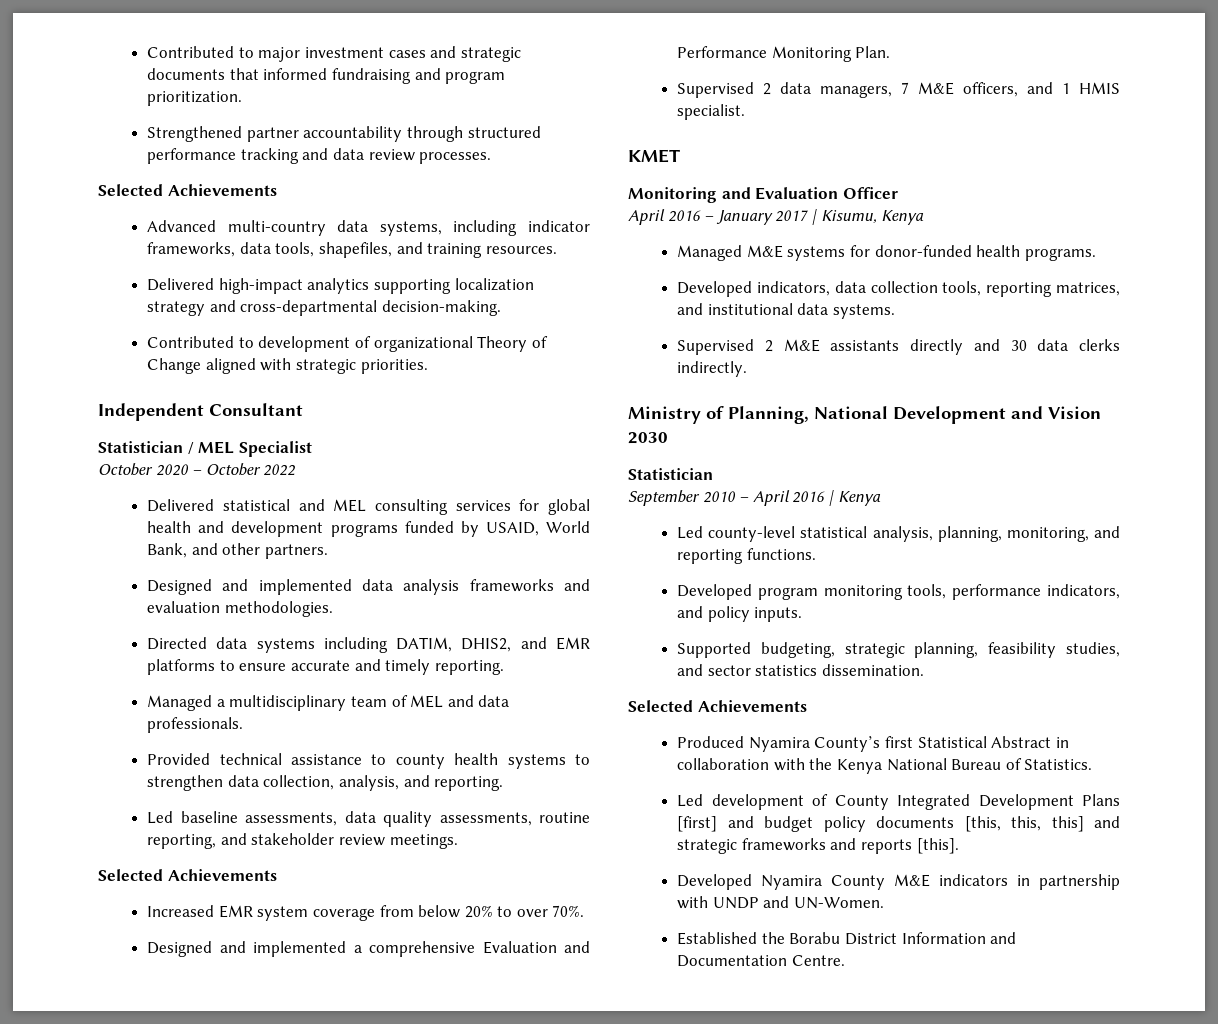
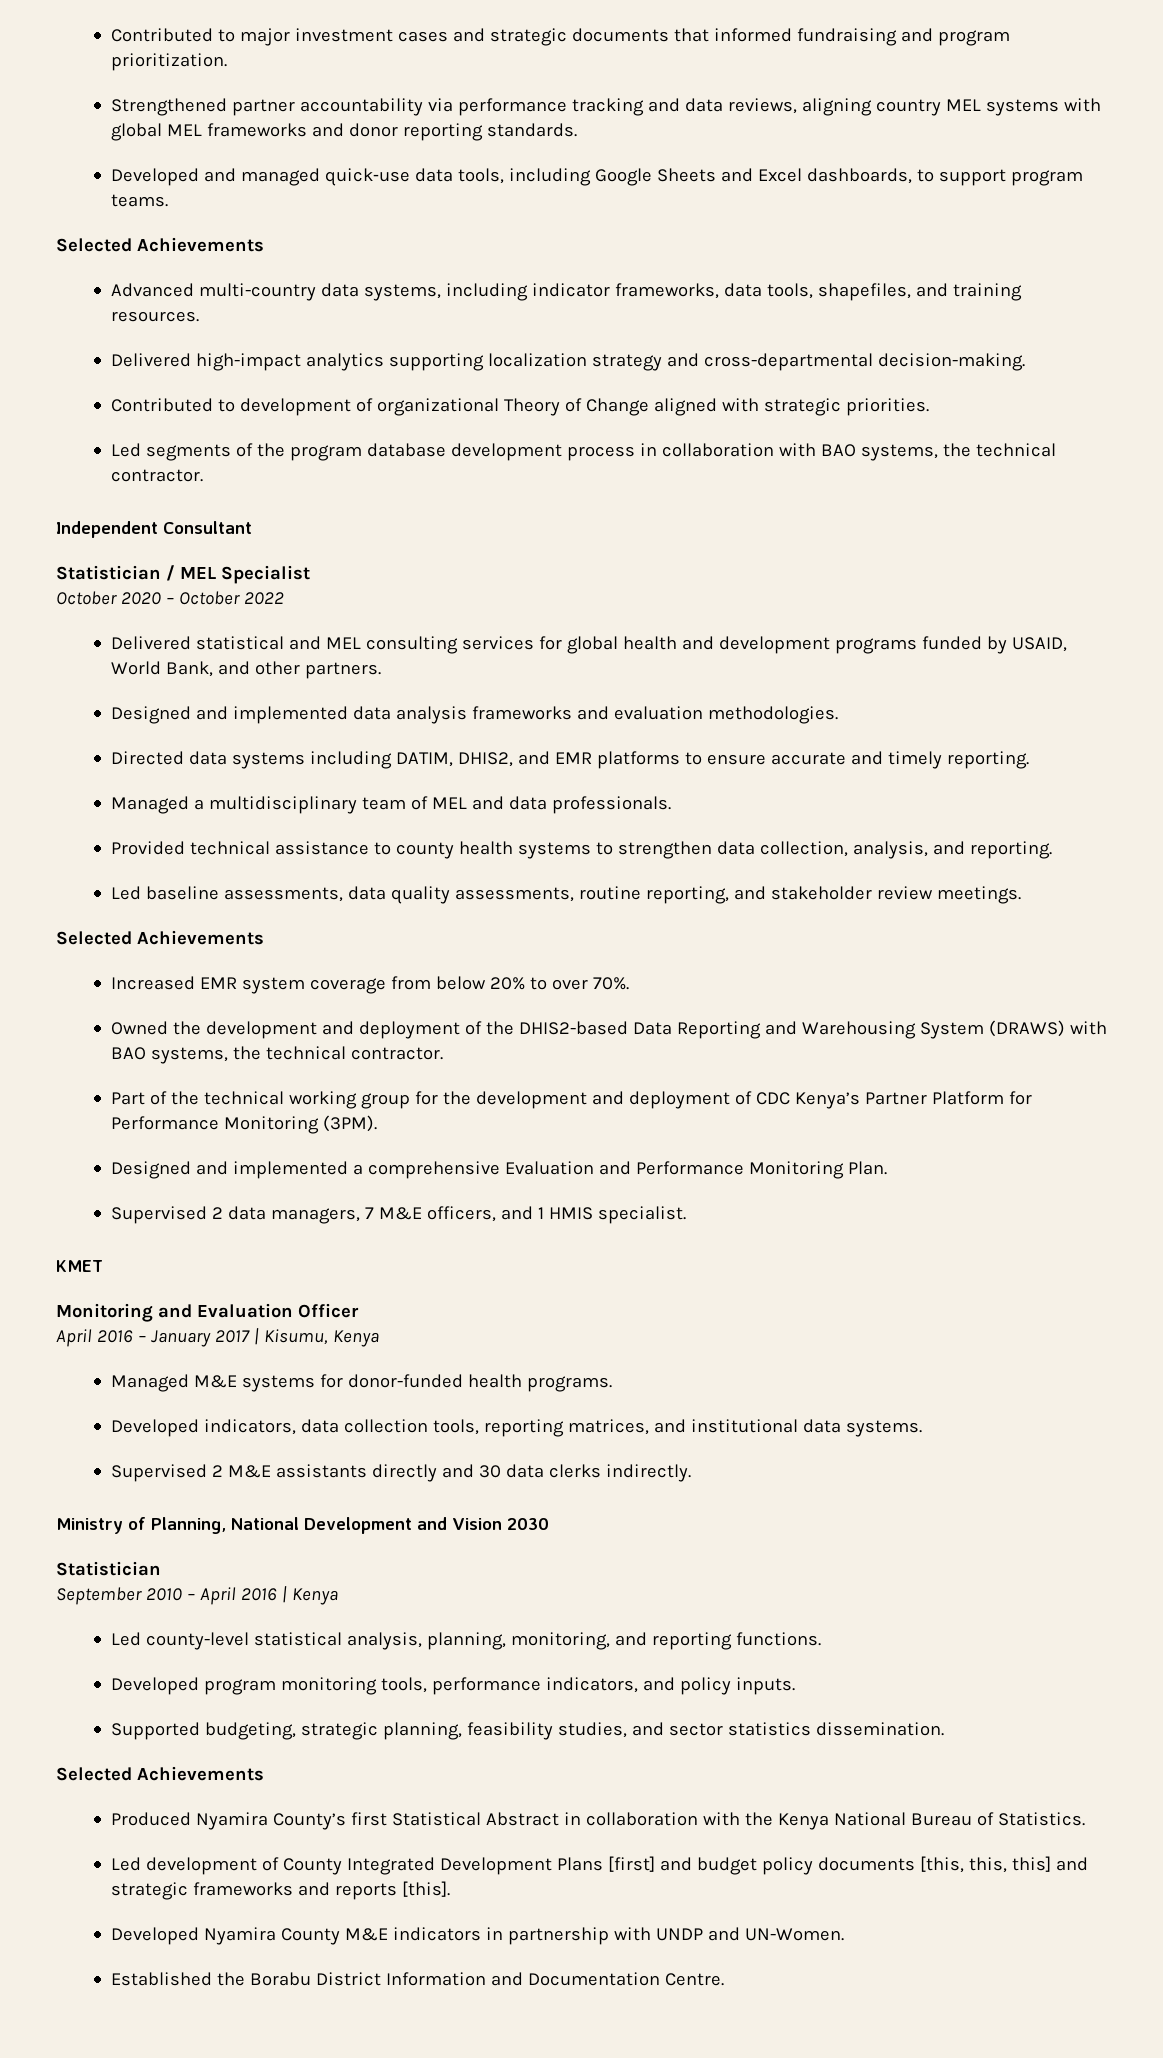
- Strengthened partner accountability through structured performance tracking and data review processes.
+ Strengthened partner accountability via performance tracking and data reviews, aligning country MEL systems with global MEL frameworks and donor reporting standards.
+ Developed and managed quick‑use data tools, including Google Sheets and Excel dashboards, to support program teams.
+ Led segments of the program database development process in collaboration with BAO systems, the technical contractor.
+ Owned the development and deployment of the DHIS2-based Data Reporting and Warehousing System (DRAWS) with BAO systems, the technical contractor.
+ Part of the technical working group for the development and deployment of CDC Kenya’s Partner Platform for Performance Monitoring (3PM).

